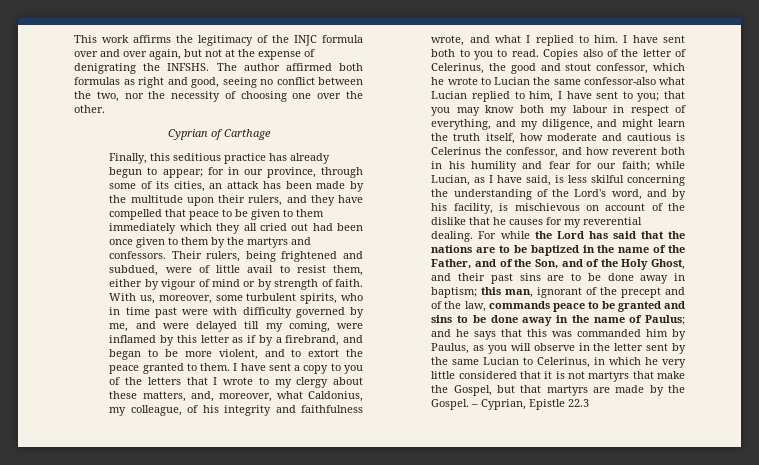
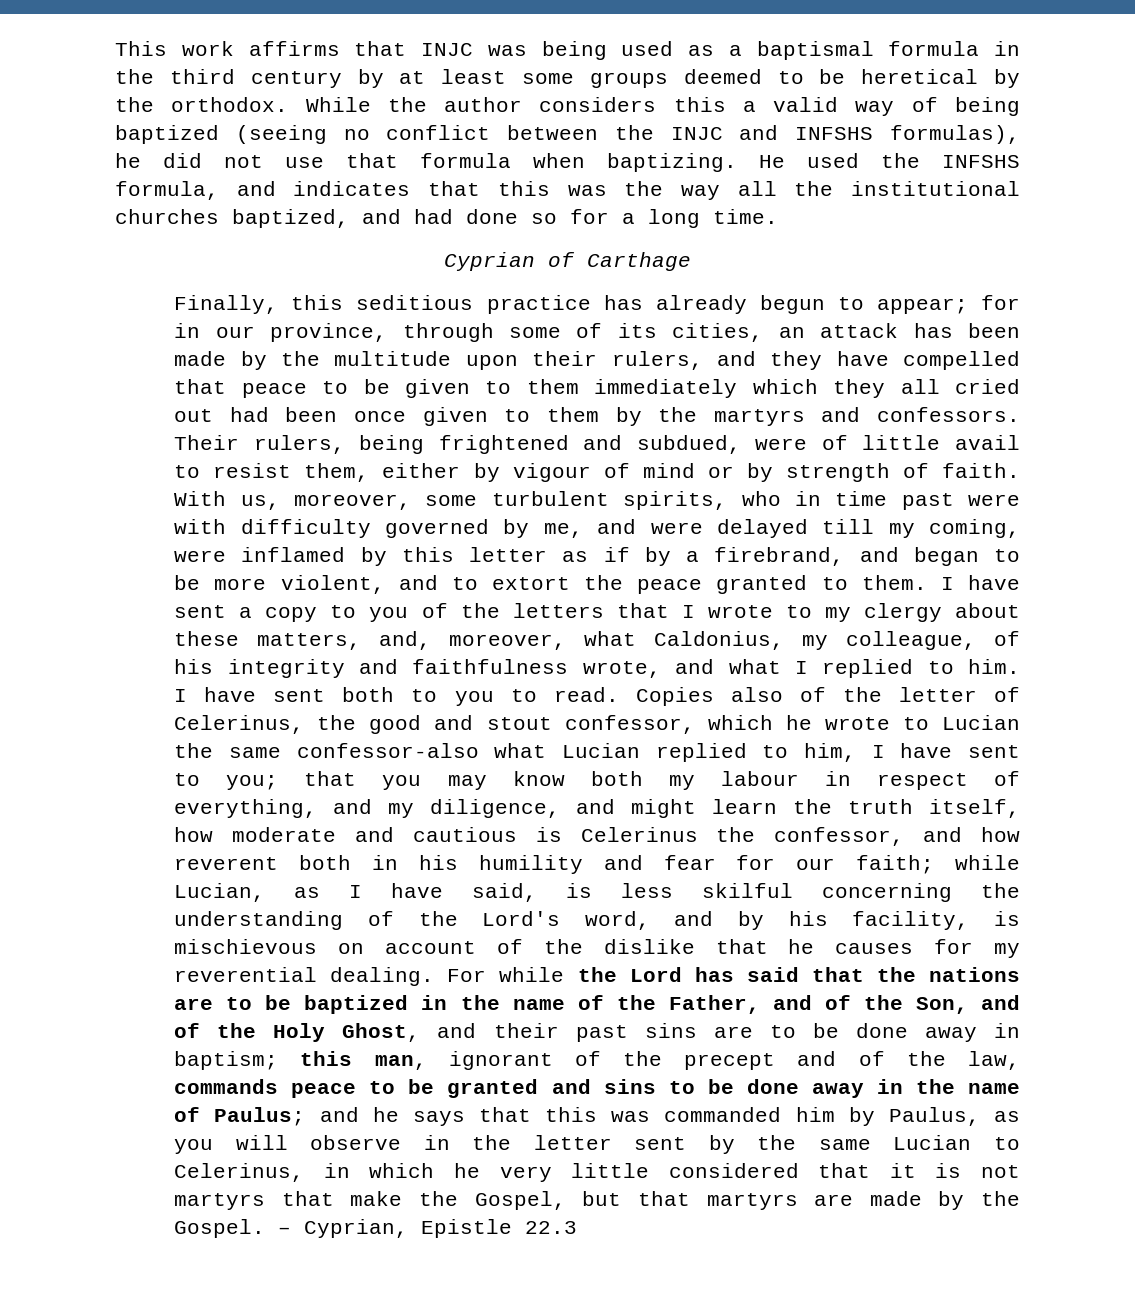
- This work affirms the legitimacy of the INJC formula over and over again, but not at the expense of denigrating the INFSHS. The author affirmed both formulas as right and good, seeing no conflict between the two, nor the necessity of choosing one over the other.
+ This work affirms that INJC was being used as a baptismal formula in the third century by at least some groups deemed to be heretical by the orthodox. While the author considers this a valid way of being baptized (seeing no conflict between the INJC and INFSHS formulas), he did not use that formula when baptizing. He used the INFSHS formula, and indicates that this was the way all the institutional churches baptized, and had done so for a long time.

